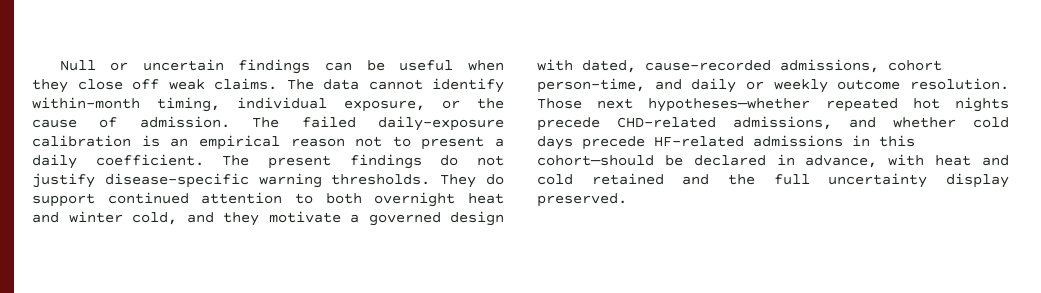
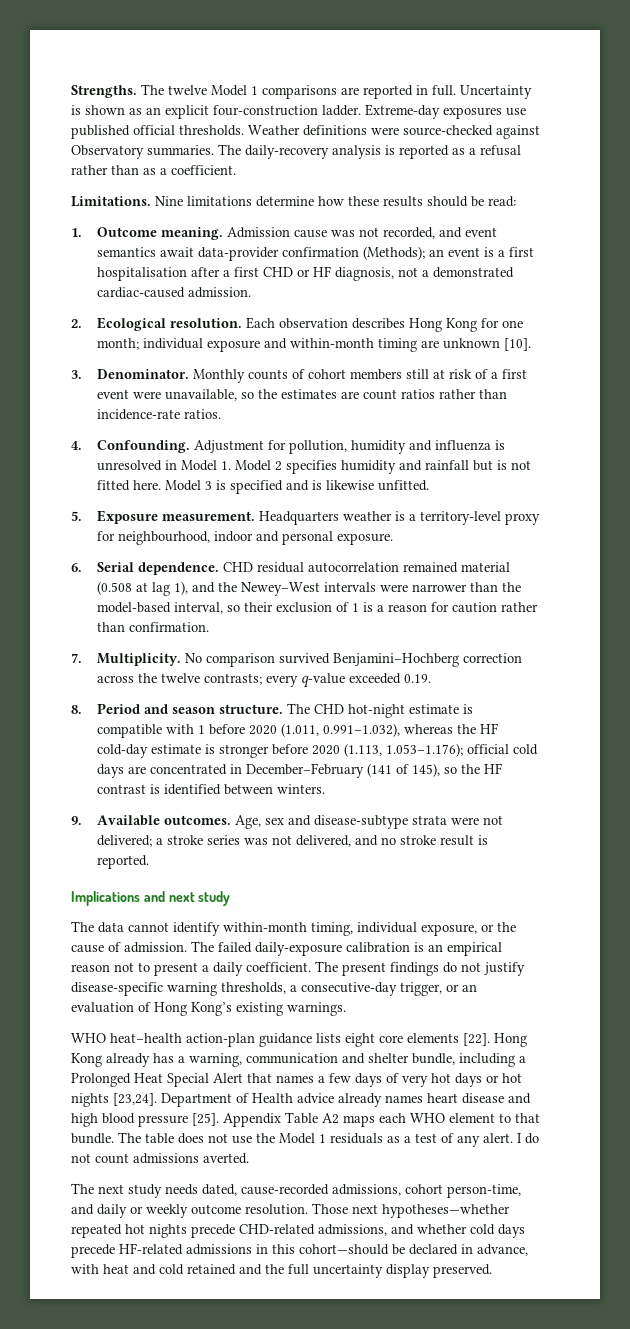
- Null or uncertain findings can be useful when they close off weak claims. The data cannot identify within-month timing, individual exposure, or the cause of admission.
+ Strengths. The twelve Model 1 comparisons are reported in full. Uncertainty is shown as an explicit four-construction ladder. Extreme-day exposures use published official thresholds. Weather definitions were source-checked against Observatory summaries. The daily-recovery analysis is reported as a refusal rather than as a coefficient.
+ Limitations. Nine limitations determine how these results should be read:
+ 1. Outcome meaning. Admission cause was not recorded, and event semantics await data-provider confirmation (Methods); an event is a first hospitalisation after a first CHD or HF diagnosis, not a demonstrated cardiac-caused admission.
+ 2. Ecological resolution. Each observation describes Hong Kong for one month; individual exposure and within-month timing are unknown [10].
+ 3. Denominator. Monthly counts of cohort members still at risk of a first event were unavailable, so the estimates are count ratios rather than incidence-rate ratios.
+ 4. Confounding. Adjustment for pollution, humidity and influenza is unresolved in Model 1. Model 2 specifies humidity and rainfall but is not fitted here. Model 3 is specified and is likewise unfitted.
+ 5. Exposure measurement. Headquarters weather is a territory-level proxy for neighbourhood, indoor and personal exposure.
+ 6. Serial dependence. CHD residual autocorrelation remained material (0.508 at lag 1), and the Newey–West intervals were narrower than the model-based interval, so their exclusion of 1 is a reason for caution rather than confirmation.
+ 7. Multiplicity. No comparison survived Benjamini–Hochberg correction across the twelve contrasts; every q-value exceeded 0.19.
+ 8. Period and season structure. The CHD hot-night estimate is compatible with 1 before 2020 (1.011, 0.991–1.032), whereas the HF cold-day estimate is stronger before 2020 (1.113, 1.053–1.176); official cold days are concentrated in December–February (141 of 145), so the HF contrast is identified between winters.
+ 9. Available outcomes. Age, sex and disease-subtype strata were not delivered; a stroke series was not delivered, and no stroke result is reported.
+ Implications and next study
+ The data cannot identify within-month timing, individual exposure, or the cause of admission.
- The present findings do not justify disease-specific warning thresholds. They do support continued attention to both overnight heat and winter cold, and they motivate a governed design with dated, cause-recorded admissions, cohort person-time, and daily or weekly outcome resolution.
+ The present findings do not justify disease-specific warning thresholds, a consecutive-day trigger, or an evaluation of Hong Kong’s existing warnings.
+ WHO heat–health action-plan guidance lists eight core elements [22]. Hong Kong already has a warning, communication and shelter bundle, including a Prolonged Heat Special Alert that names a few days of very hot days or hot nights [23,24]. Department of Health advice already names heart disease and high blood pressure [25]. Appendix Table A2 maps each WHO element to that bundle. The table does not use the Model 1 residuals as a test of any alert. I do not count admissions averted.
+ The next study needs dated, cause-recorded admissions, cohort person-time, and daily or weekly outcome resolution.

